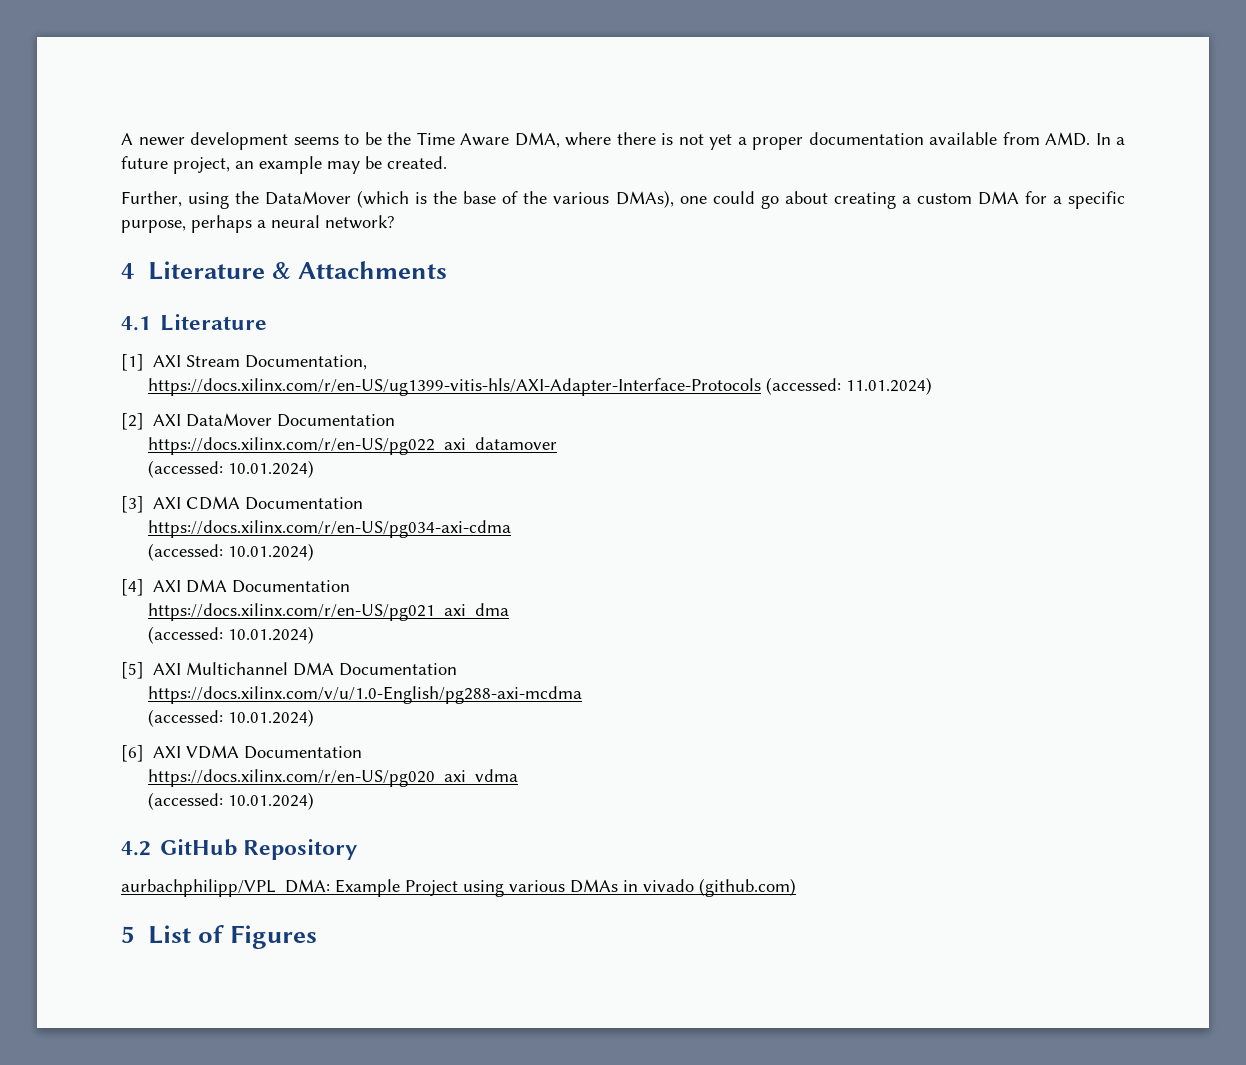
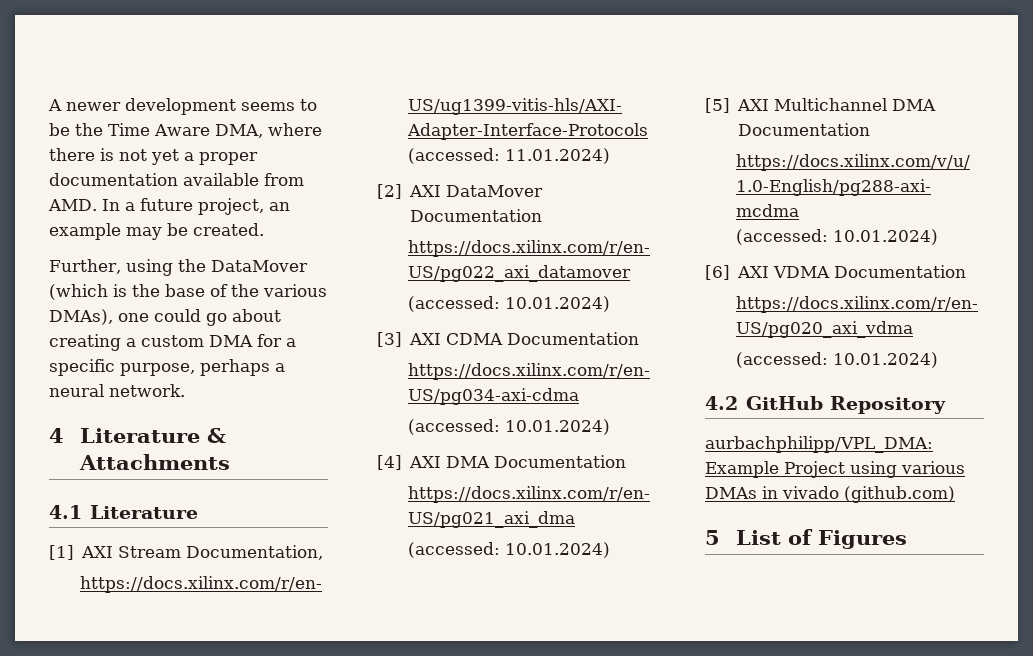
- Further, using the DataMover (which is the base of the various DMAs), one could go about creating a custom DMA for a specific purpose, perhaps a neural network?
+ Further, using the DataMover (which is the base of the various DMAs), one could go about creating a custom DMA for a specific purpose, perhaps a neural network.

